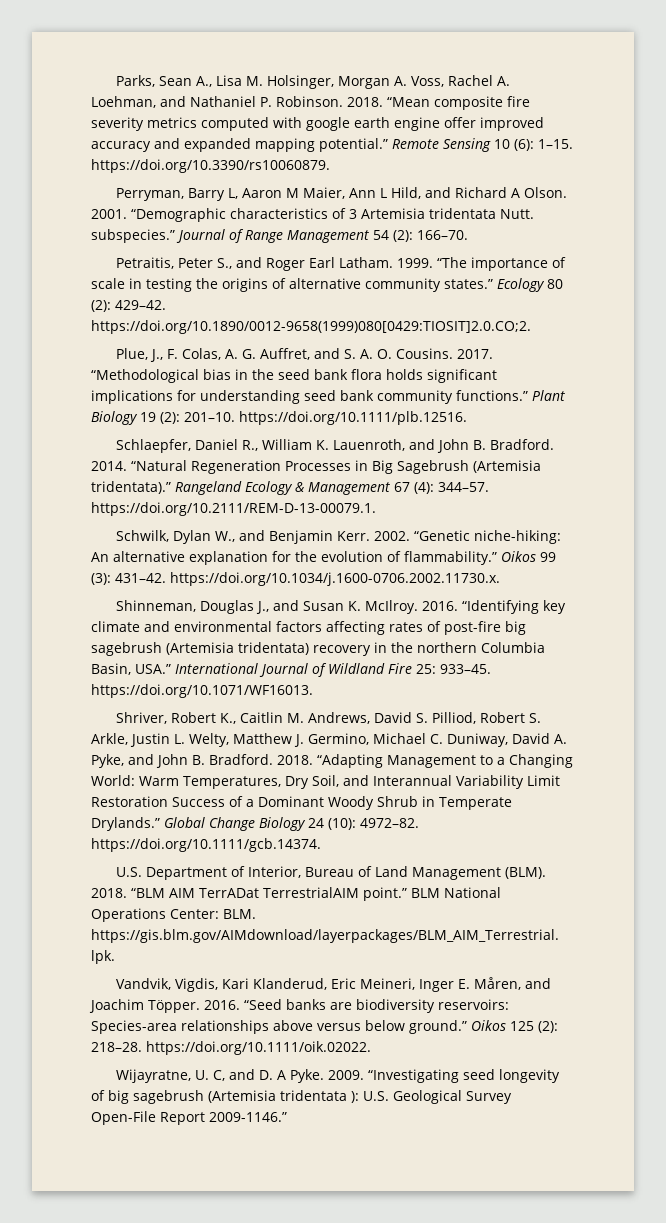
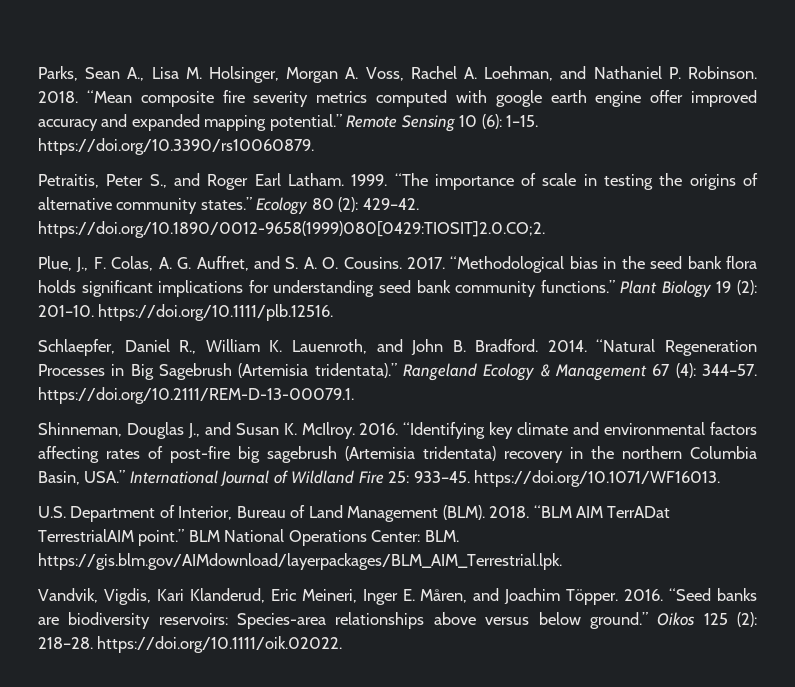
- Perryman, Barry L, Aaron M Maier, Ann L Hild, and Richard A Olson. 2001. “Demographic characteristics of 3 Artemisia tridentata Nutt. subspecies.” Journal of Range Management 54 (2): 166–70.
- Schwilk, Dylan W., and Benjamin Kerr. 2002. “Genetic niche-hiking: An alternative explanation for the evolution of flammability.” Oikos 99 (3): 431–42. https://doi.org/10.1034/j.1600-0706.2002.11730.x.
- Shriver, Robert K., Caitlin M. Andrews, David S. Pilliod, Robert S. Arkle, Justin L. Welty, Matthew J. Germino, Michael C. Duniway, David A. Pyke, and John B. Bradford. 2018. “Adapting Management to a Changing World: Warm Temperatures, Dry Soil, and Interannual Variability Limit Restoration Success of a Dominant Woody Shrub in Temperate Drylands.” Global Change Biology 24 (10): 4972–82. https://doi.org/10.1111/gcb.14374.
- Wijayratne, U. C, and D. A Pyke. 2009. “Investigating seed longevity of big sagebrush (Artemisia tridentata ): U.S. Geological Survey Open-File Report 2009-1146.”

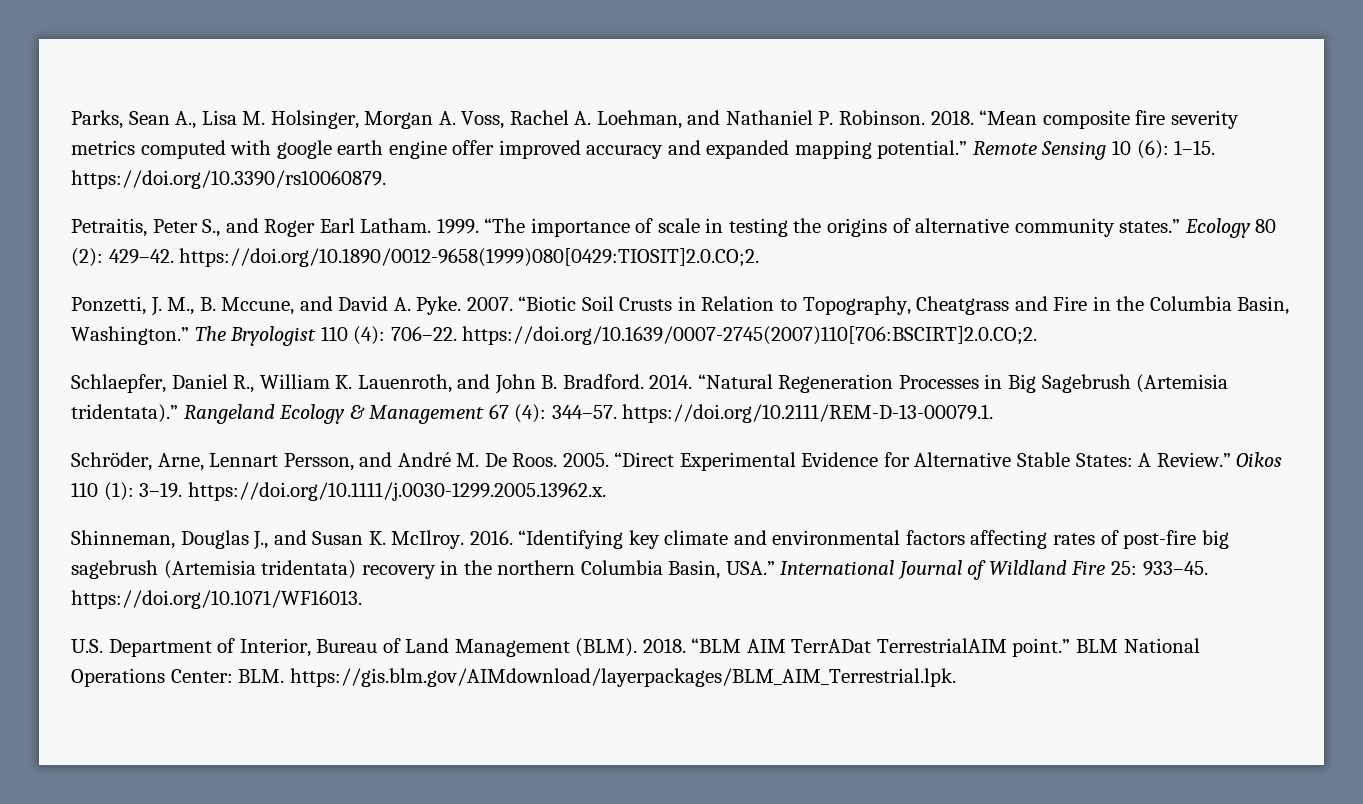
- Plue, J., F. Colas, A. G. Auffret, and S. A. O. Cousins. 2017. “Methodological bias in the seed bank flora holds significant implications for understanding seed bank community functions.” Plant Biology 19 (2): 201–10. https://doi.org/10.1111/plb.12516.
+ Ponzetti, J. M., B. Mccune, and David A. Pyke. 2007. “Biotic Soil Crusts in Relation to Topography, Cheatgrass and Fire in the Columbia Basin, Washington.” The Bryologist 110 (4): 706–22. https://doi.org/10.1639/0007-2745(2007)110[706:BSCIRT]2.0.CO;2.
+ Schröder, Arne, Lennart Persson, and André M. De Roos. 2005. “Direct Experimental Evidence for Alternative Stable States: A Review.” Oikos 110 (1): 3–19. https://doi.org/10.1111/j.0030-1299.2005.13962.x.
- Vandvik, Vigdis, Kari Klanderud, Eric Meineri, Inger E. Måren, and Joachim Töpper. 2016. “Seed banks are biodiversity reservoirs: Species-area relationships above versus below ground.” Oikos 125 (2): 218–28. https://doi.org/10.1111/oik.02022.

